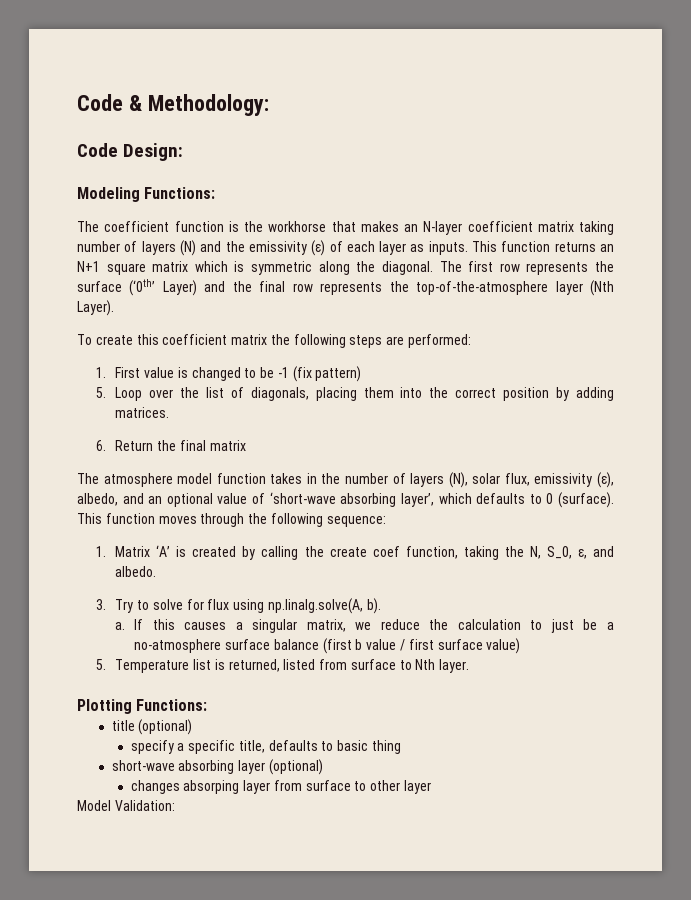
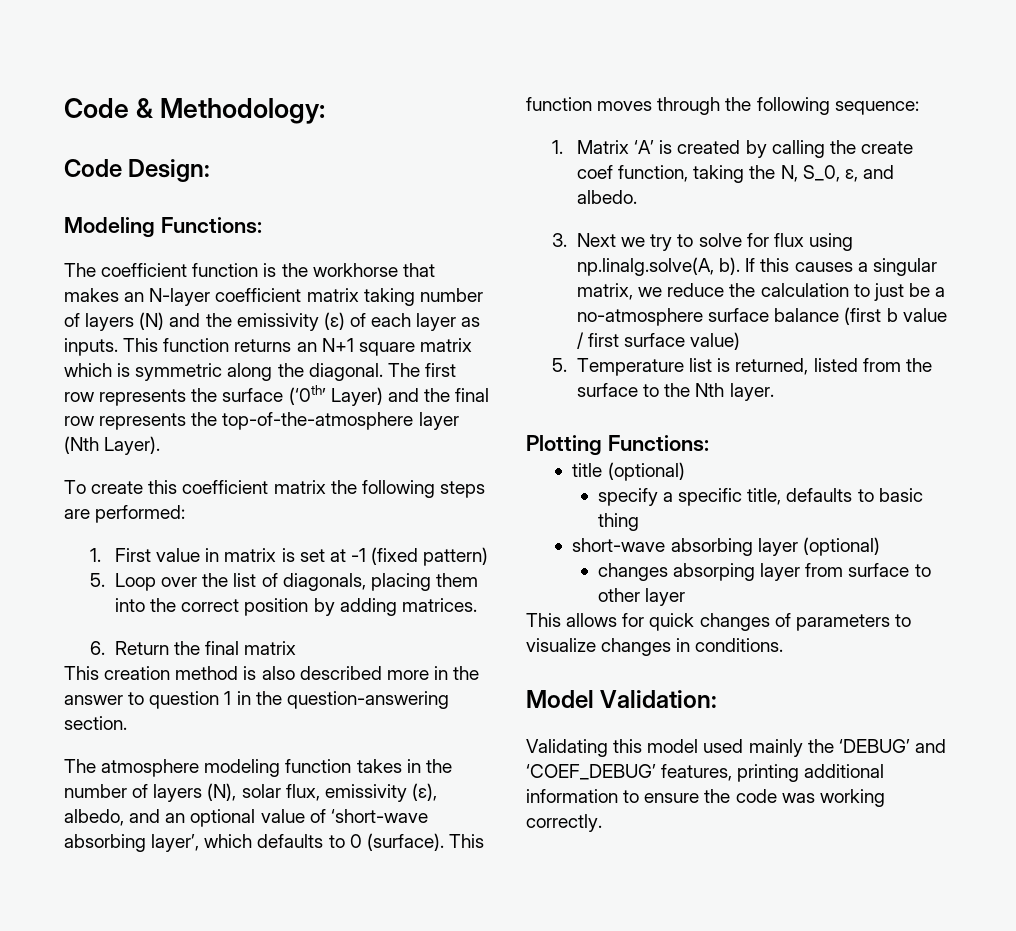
- 1. First value is changed to be -1 (fix pattern)
+ 1. First value in matrix is set at -1 (fixed pattern)
+ This creation method is also described more in the answer to question 1 in the question-answering section.
- The atmosphere model function takes in the number of layers (N), solar flux, emissivity (ε), albedo, and an optional value of ‘short-wave absorbing layer’, which defaults to 0 (surface).
+ The atmosphere modeling function takes in the number of layers (N), solar flux, emissivity (ε), albedo, and an optional value of ‘short-wave absorbing layer’, which defaults to 0 (surface).
- 3. Try to solve for flux using np.linalg.solve(A, b).
- a.
+ 3. Next we try to solve for flux using np.linalg.solve(A, b).
- 5. Temperature list is returned, listed from surface to Nth layer.
+ 5. Temperature list is returned, listed from the surface to the Nth layer.
+ This allows for quick changes of parameters to visualize changes in conditions.
  Model Validation:
+ Validating this model used mainly the ‘DEBUG’ and ‘COEF_DEBUG’ features, printing additional information to ensure the code was working correctly.

